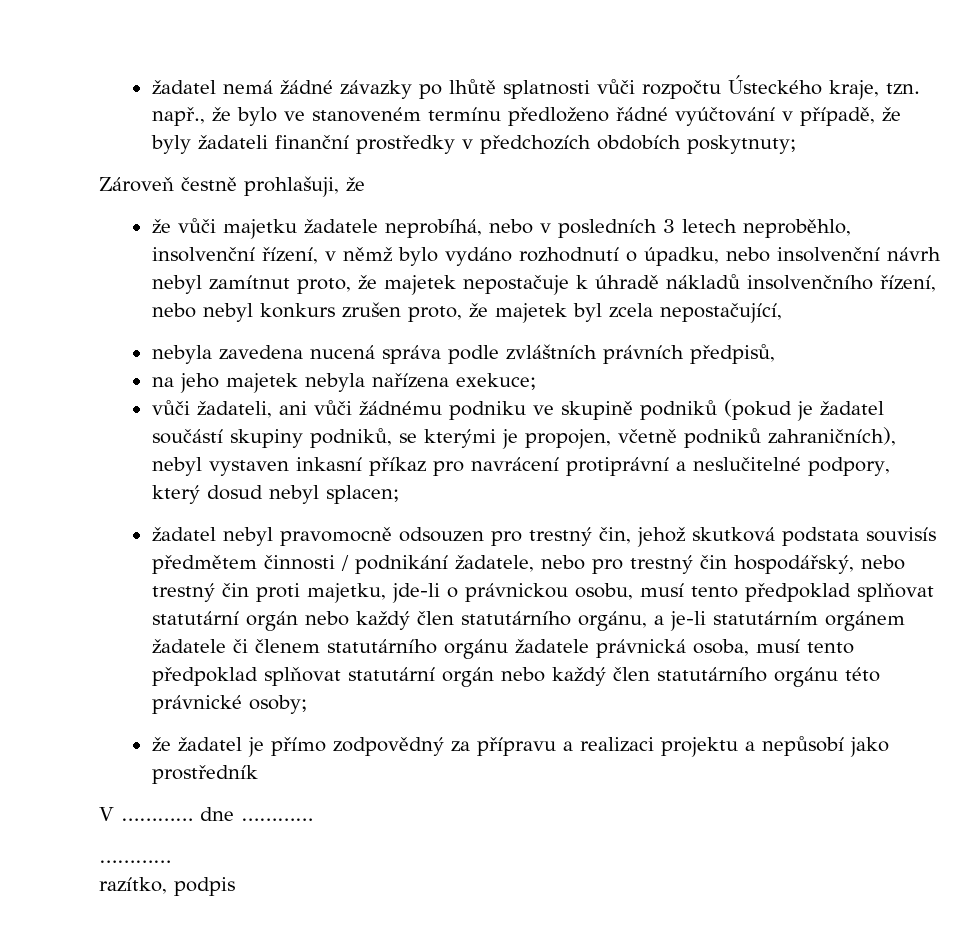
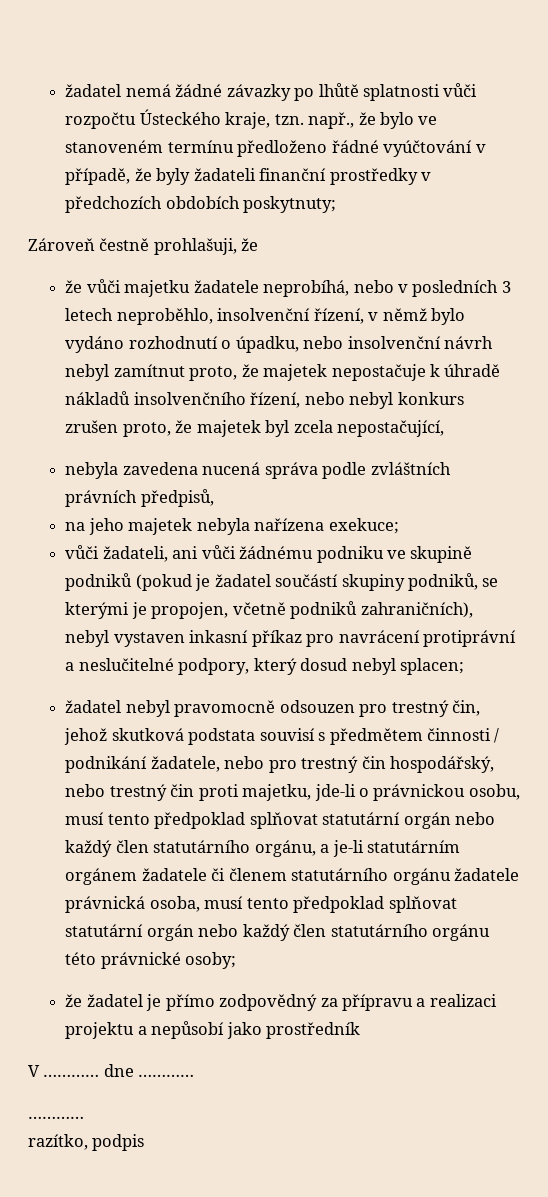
- žadatel nebyl pravomocně odsouzen pro trestný čin, jehož skutková podstata souvisís předmětem činnosti / podnikání žadatele, nebo pro trestný čin hospodářský, nebo trestný čin proti majetku, jde-li o právnickou osobu, musí tento předpoklad splňovat statutární orgán nebo každý člen statutárního orgánu, a je-li statutárním orgánem žadatele či členem statutárního orgánu žadatele právnická osoba, musí tento předpoklad splňovat statutární orgán nebo každý člen statutárního orgánu této právnické osoby;
+ žadatel nebyl pravomocně odsouzen pro trestný čin, jehož skutková podstata souvisí s předmětem činnosti / podnikání žadatele, nebo pro trestný čin hospodářský, nebo trestný čin proti majetku, jde-li o právnickou osobu, musí tento předpoklad splňovat statutární orgán nebo každý člen statutárního orgánu, a je-li statutárním orgánem žadatele či členem statutárního orgánu žadatele právnická osoba, musí tento předpoklad splňovat statutární orgán nebo každý člen statutárního orgánu této právnické osoby;

